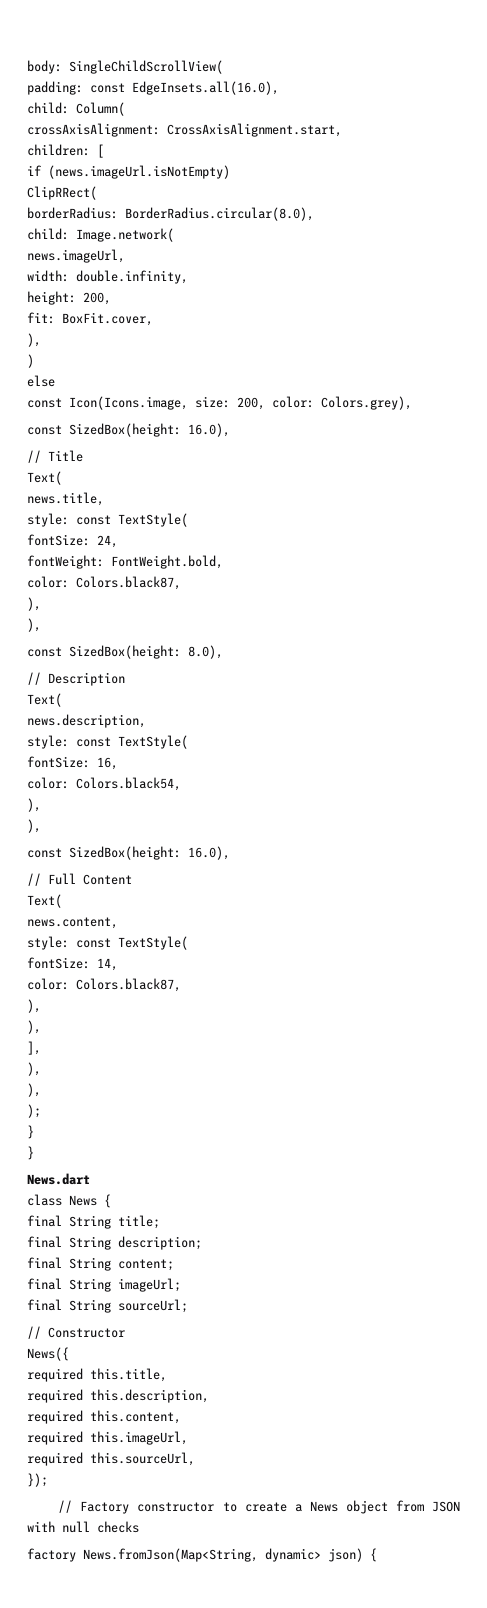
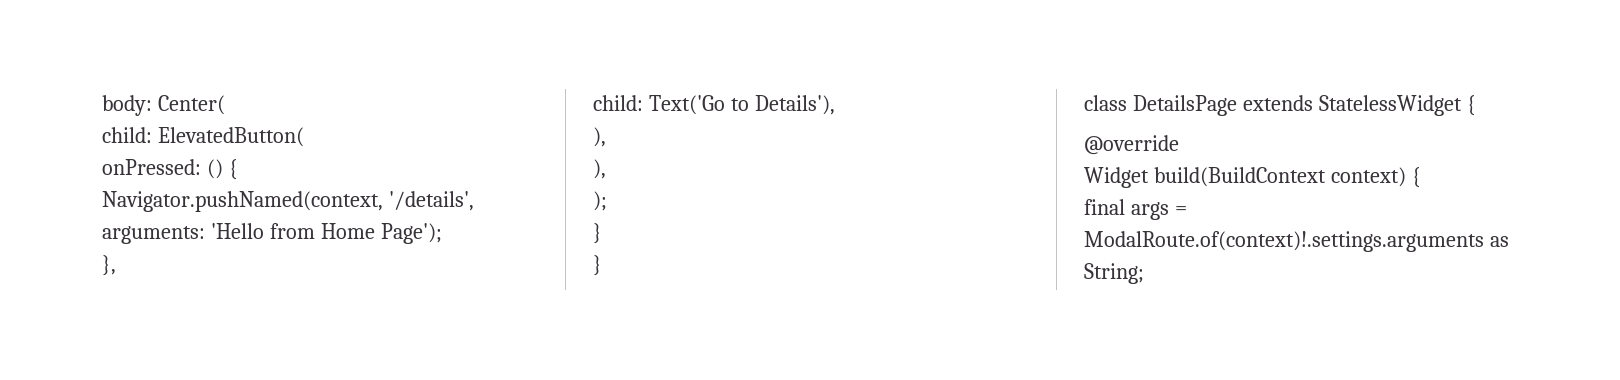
- body: SingleChildScrollView(
- padding: const EdgeInsets.all(16.0),
- child: Column(
- crossAxisAlignment: CrossAxisAlignment.start,
- children: [
- if (news.imageUrl.isNotEmpty)
- ClipRRect(
- borderRadius: BorderRadius.circular(8.0),
- child: Image.network(
- news.imageUrl,
- width: double.infinity,
- height: 200,
- fit: BoxFit.cover,
- ),
- )
- else
- const Icon(Icons.image, size: 200, color: Colors.grey),
- const SizedBox(height: 16.0),
- // Title
- Text(
- news.title,
- style: const TextStyle(
- fontSize: 24,
- fontWeight: FontWeight.bold,
- color: Colors.black87,
- ),
- ),
- const SizedBox(height: 8.0),
- // Description
- Text(
- news.description,
- style: const TextStyle(
- fontSize: 16,
- color: Colors.black54,
- ),
- ),
- const SizedBox(height: 16.0),
- // Full Content
- Text(
- news.content,
- style: const TextStyle(
- fontSize: 14,
- color: Colors.black87,
- ),
- ),
- ],
+ body: Center(
+ child: ElevatedButton(
+ onPressed: () {
+ Navigator.pushNamed(context, '/details', arguments: 'Hello from Home Page');
+ },
+ child: Text('Go to Details'),
- News.dart
- class News {
- final String title;
- final String description;
- final String content;
- final String imageUrl;
- final String sourceUrl;
- // Constructor
- News({
- required this.title,
- required this.description,
- required this.content,
- required this.imageUrl,
- required this.sourceUrl,
- });
- // Factory constructor to create a News object from JSON with null checks
- factory News.fromJson(Map<String, dynamic> json) {
+ class DetailsPage extends StatelessWidget {
+ @override
+ Widget build(BuildContext context) {
+ final args = ModalRoute.of(context)!.settings.arguments as String;

